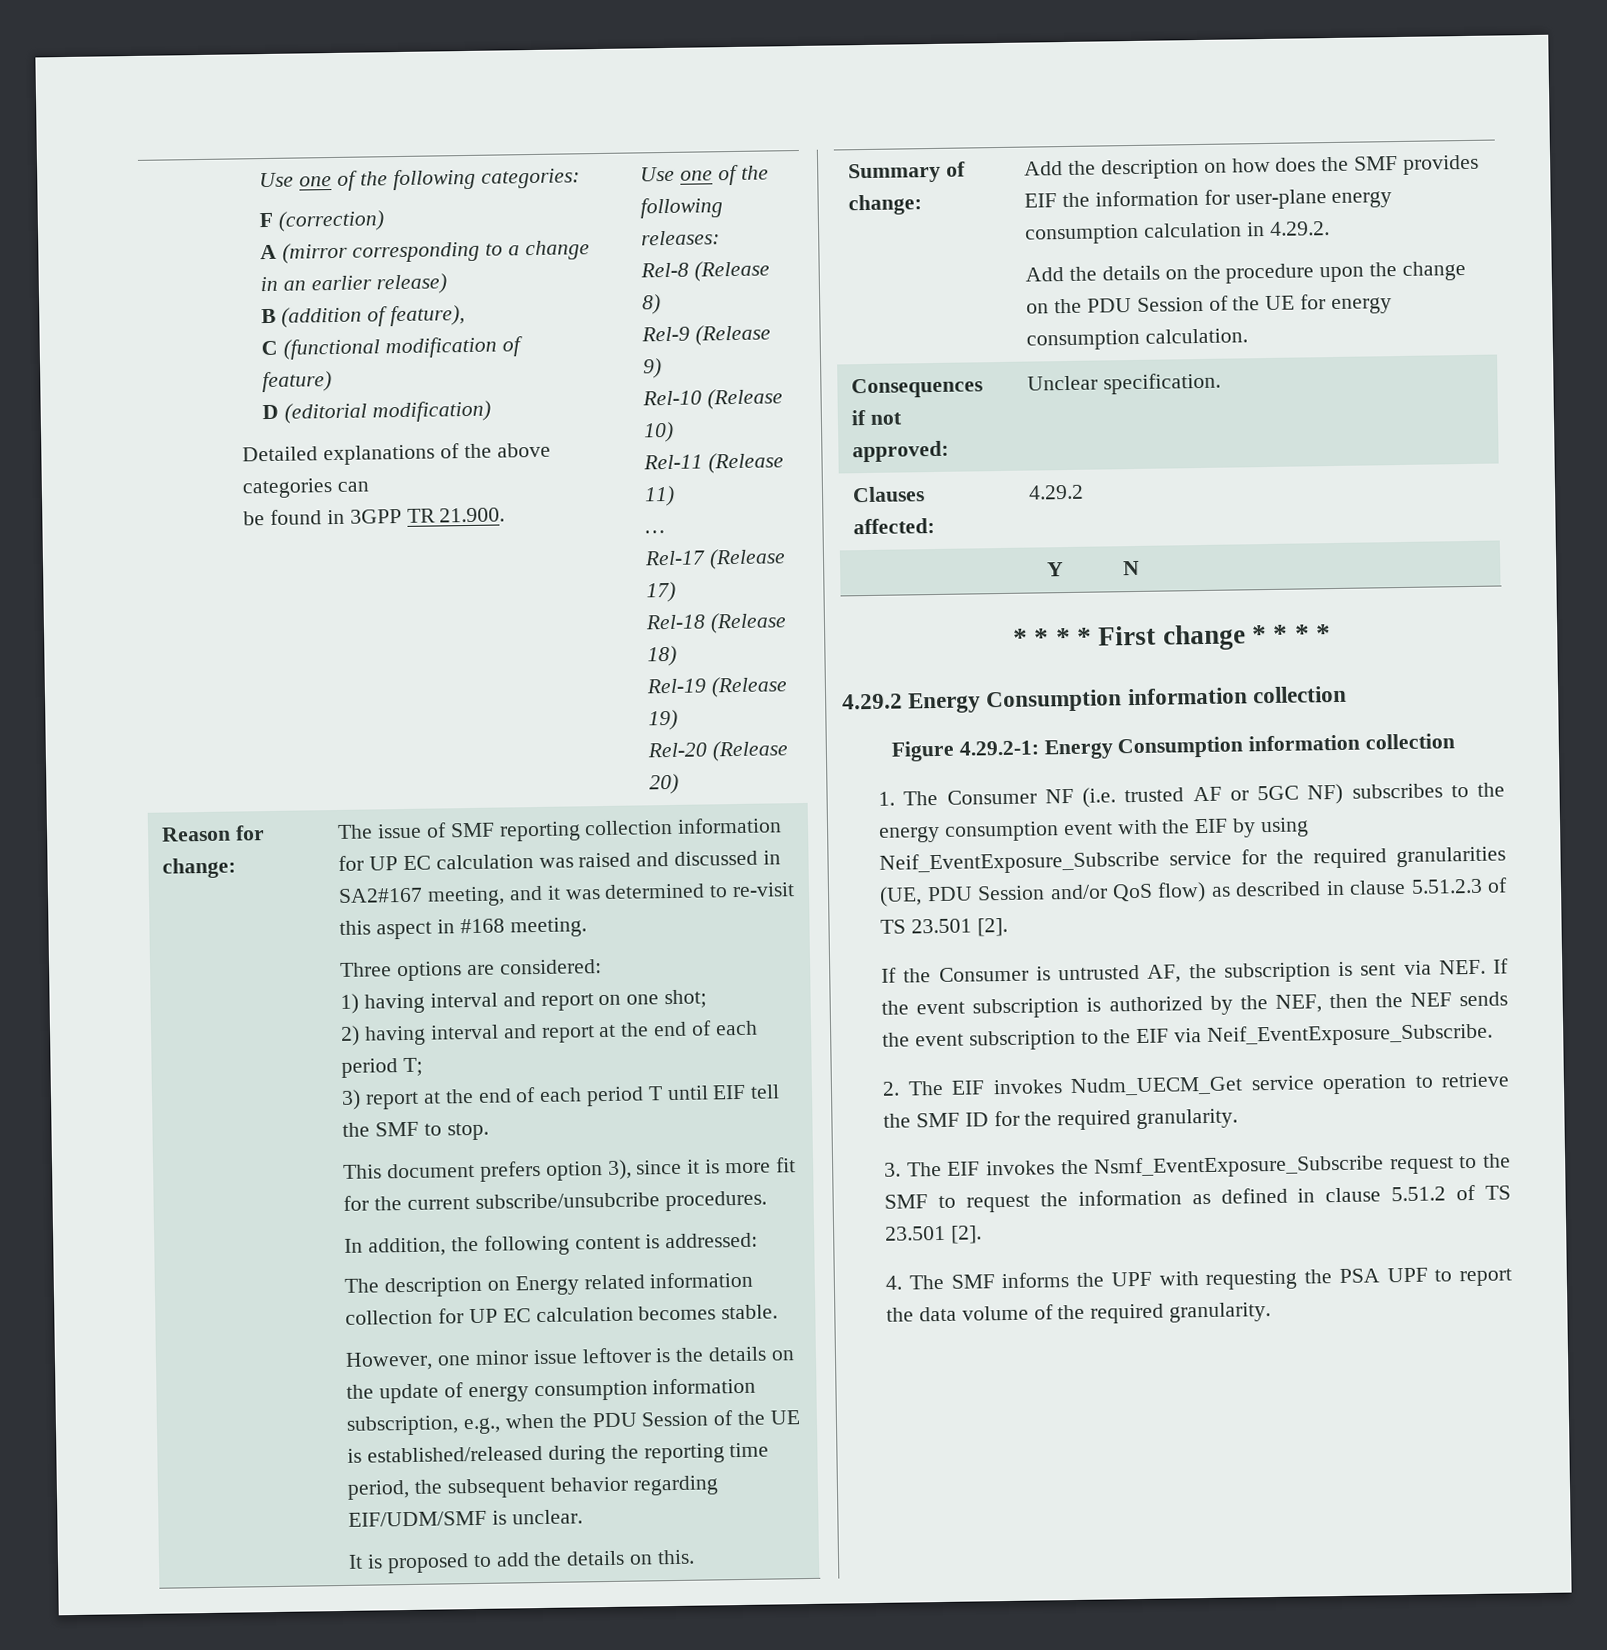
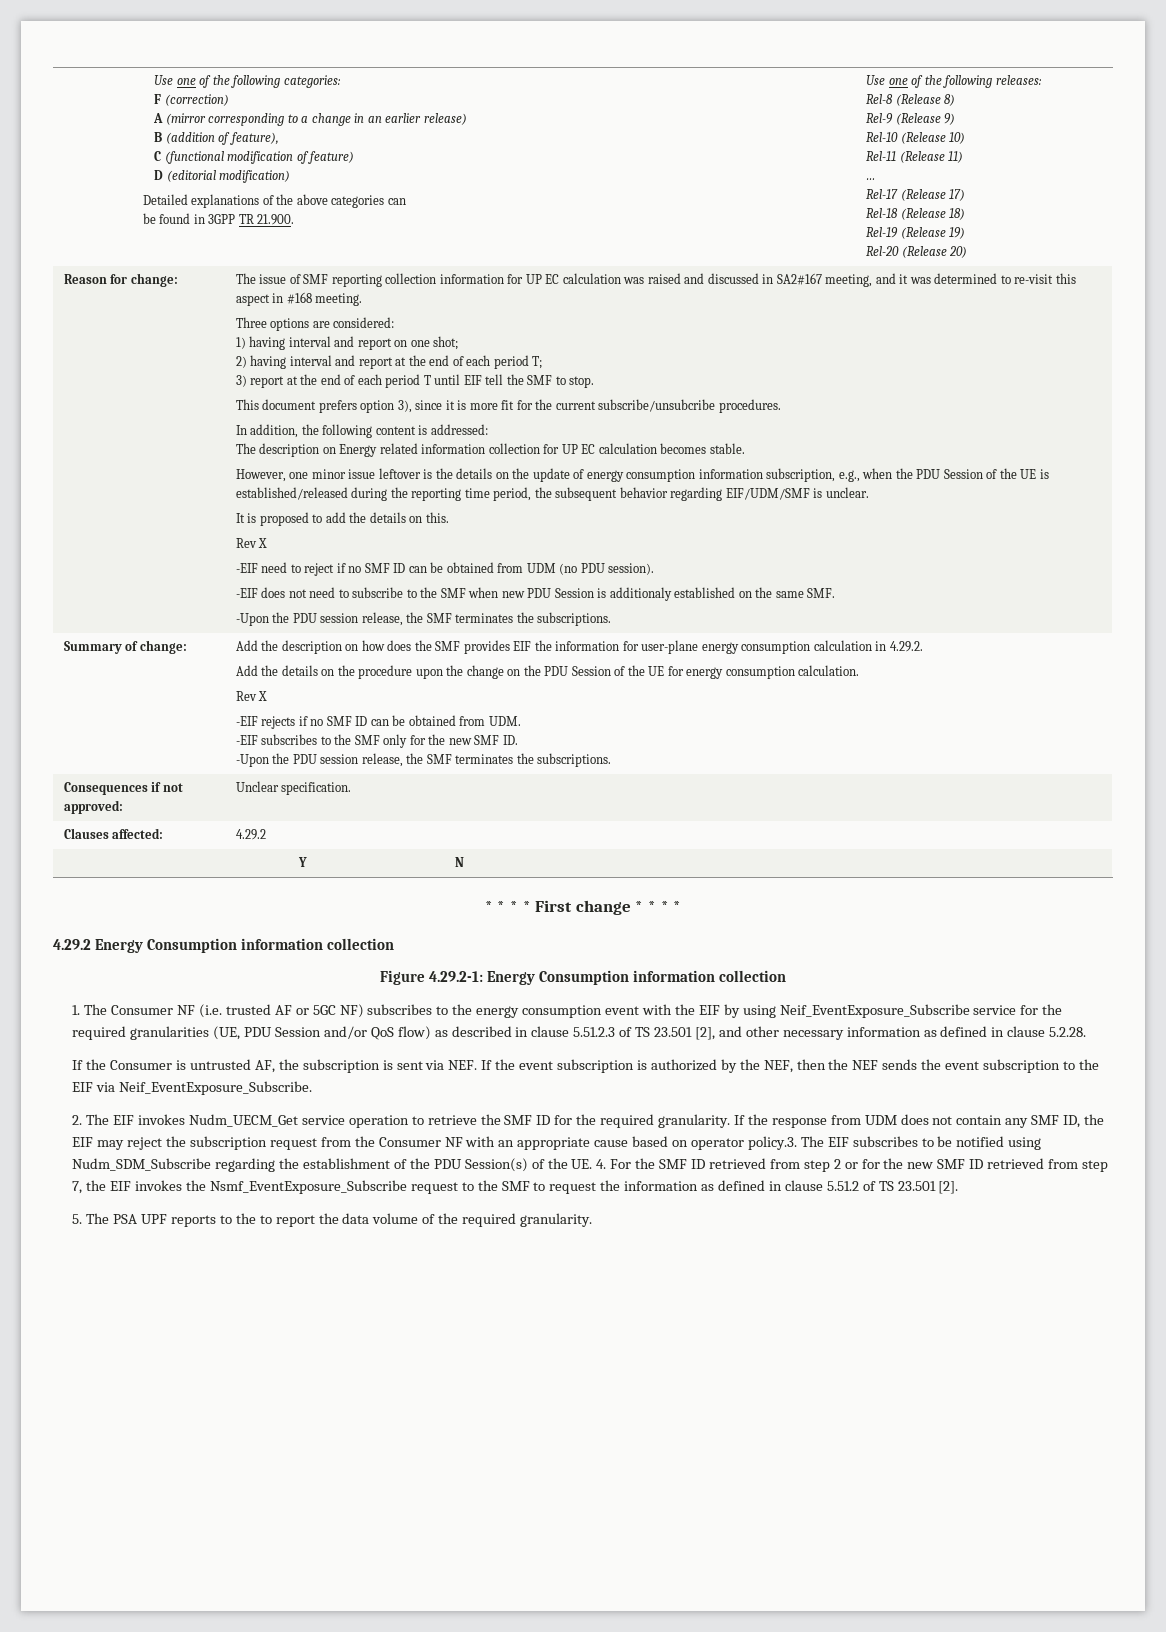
  It is proposed to add the details on this.
+ Rev X
+ -EIF need to reject if no SMF ID can be obtained from UDM (no PDU session).
+ -EIF does not need to subscribe to the SMF when new PDU Session is additionaly established on the same SMF.
+ -Upon the PDU session release, the SMF terminates the subscriptions.
  Add the details on the procedure upon the change on the PDU Session of the UE for energy consumption calculation.
+ Rev X
+ -EIF rejects if no SMF ID can be obtained from UDM.
+ -EIF subscribes to the SMF only for the new SMF ID.
+ -Upon the PDU session release, the SMF terminates the subscriptions.
- 1. The Consumer NF (i.e. trusted AF or 5GC NF) subscribes to the energy consumption event with the EIF by using Neif_EventExposure_Subscribe service for the required granularities (UE, PDU Session and/or QoS flow) as described in clause 5.51.2.3 of TS 23.501 [2].
+ 1. The Consumer NF (i.e. trusted AF or 5GC NF) subscribes to the energy consumption event with the EIF by using Neif_EventExposure_Subscribe service for the required granularities (UE, PDU Session and/or QoS flow) as described in clause 5.51.2.3 of TS 23.501 [2], and other necessary information as defined in clause 5.2.28.
- 2. The EIF invokes Nudm_UECM_Get service operation to retrieve the SMF ID for the required granularity.
- 3. The EIF invokes the Nsmf_EventExposure_Subscribe request to the SMF to request the information as defined in clause 5.51.2 of TS 23.501 [2].
+ 2. The EIF invokes Nudm_UECM_Get service operation to retrieve the SMF ID for the required granularity. If the response from UDM does not contain any SMF ID, the EIF may reject the subscription request from the Consumer NF with an appropriate cause based on operator policy.3. The EIF subscribes to be notified using Nudm_SDM_Subscribe regarding the establishment of the PDU Session(s) of the UE. 4. For the SMF ID retrieved from step 2 or for the new SMF ID retrieved from step 7, the EIF invokes the Nsmf_EventExposure_Subscribe request to the SMF to request the information as defined in clause 5.51.2 of TS 23.501 [2].
- 4. The SMF informs the UPF with requesting the PSA UPF to report the data volume of the required granularity.
+ 5. The PSA UPF reports to the to report the data volume of the required granularity.

